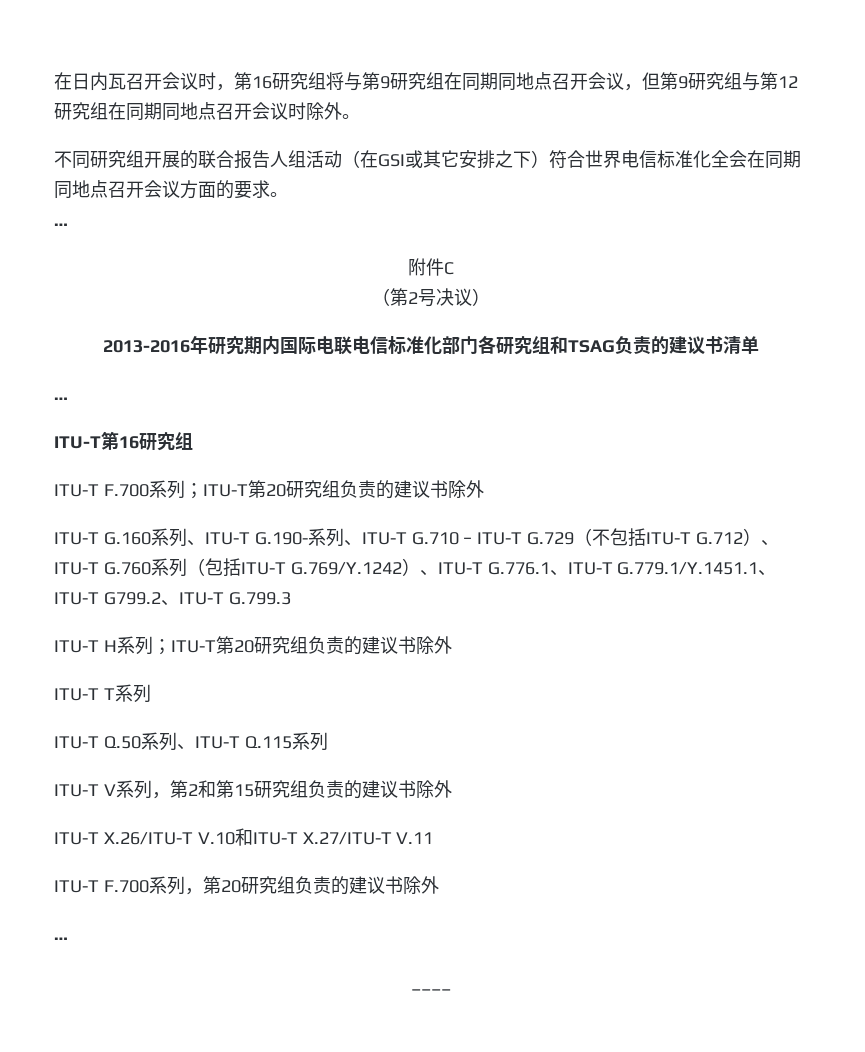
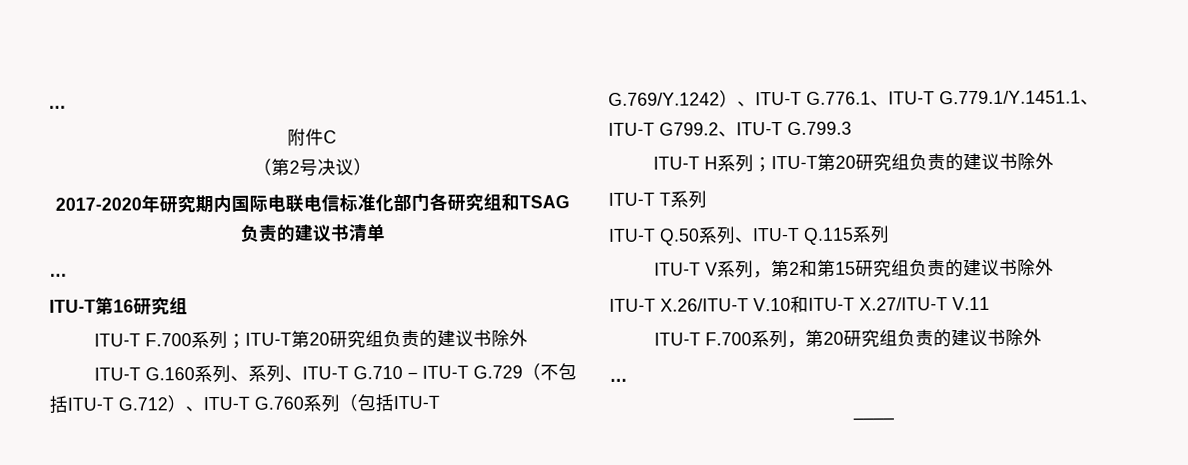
- 在日内瓦召开会议时，第16研究组将与第9研究组在同期同地点召开会议，但第9研究组与第12研究组在同期同地点召开会议时除外。
- 不同研究组开展的联合报告人组活动（在GSI或其它安排之下）符合世界电信标准化全会在同期同地点召开会议方面的要求。
- 2013-2016年研究期内国际电联电信标准化部门各研究组和TSAG负责的建议书清单
+ 2017-2020年研究期内国际电联电信标准化部门各研究组和TSAG负责的建议书清单
- ITU-T G.160系列、ITU-T G.190-系列、ITU-T G.710 − ITU-T G.729（不包括ITU-T G.712）、ITU-T G.760系列（包括ITU-T G.769/Y.1242）、ITU-T G.776.1、ITU-T G.779.1/Y.1451.1、ITU-T G799.2、ITU-T G.799.3
+ ITU-T G.160系列、系列、ITU-T G.710 − ITU-T G.729（不包括ITU-T G.712）、ITU-T G.760系列（包括ITU-T G.769/Y.1242）、ITU-T G.776.1、ITU-T G.779.1/Y.1451.1、ITU-T G799.2、ITU-T G.799.3

